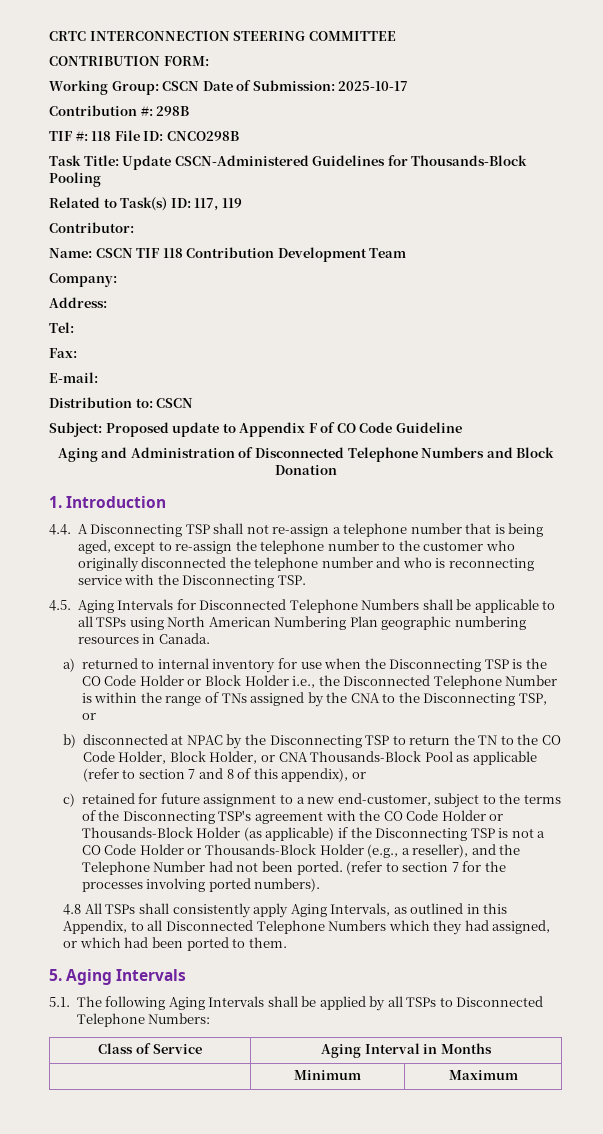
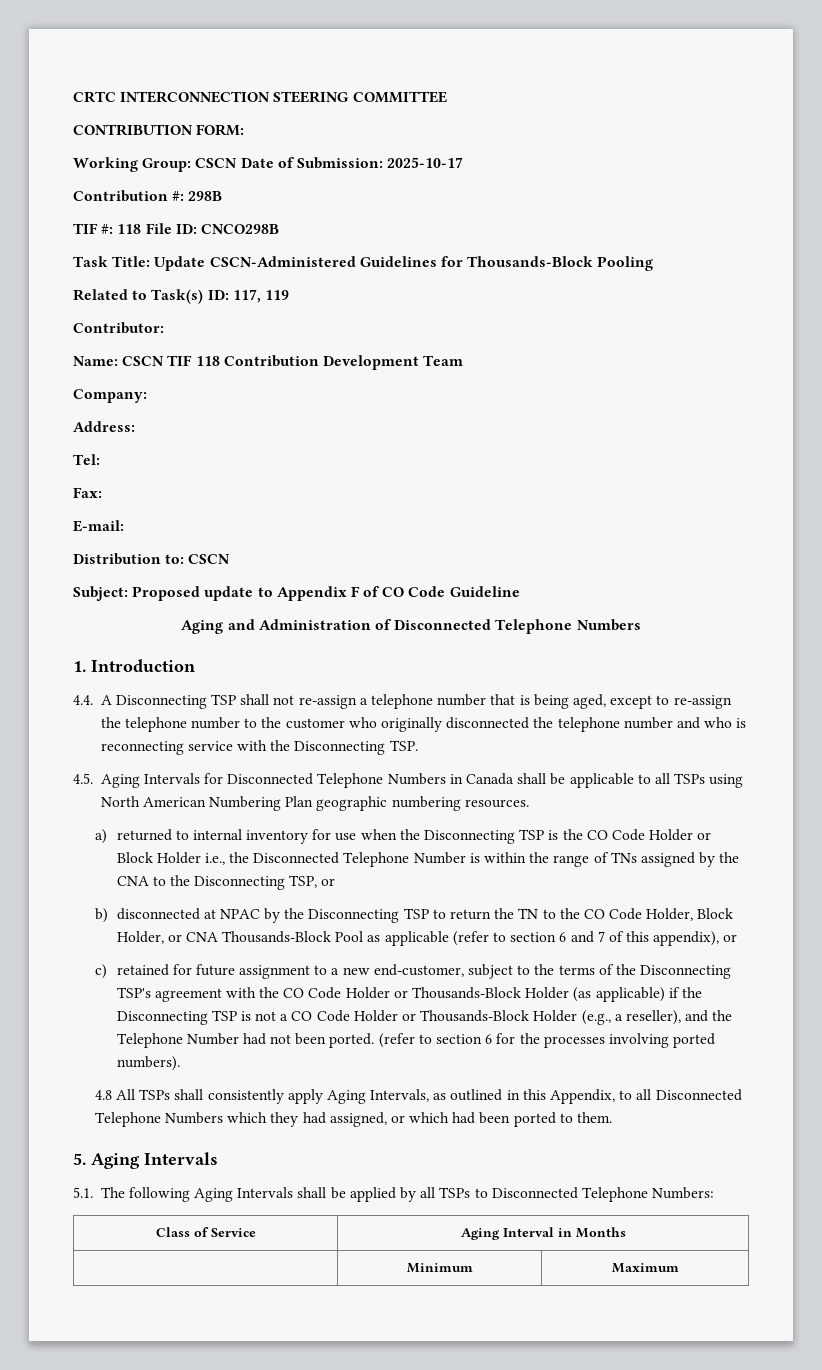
- Aging and Administration of Disconnected Telephone Numbers and Block Donation
+ Aging and Administration of Disconnected Telephone Numbers
- 4.5. Aging Intervals for Disconnected Telephone Numbers shall be applicable to all TSPs using North American Numbering Plan geographic numbering resources in Canada.
+ 4.5. Aging Intervals for Disconnected Telephone Numbers in Canada shall be applicable to all TSPs using North American Numbering Plan geographic numbering resources.
- b) disconnected at NPAC by the Disconnecting TSP to return the TN to the CO Code Holder, Block Holder, or CNA Thousands-Block Pool as applicable (refer to section 7 and 8 of this appendix), or
+ b) disconnected at NPAC by the Disconnecting TSP to return the TN to the CO Code Holder, Block Holder, or CNA Thousands-Block Pool as applicable (refer to section 6 and 7 of this appendix), or
- (refer to section 7 for the processes involving ported numbers).
+ (refer to section 6 for the processes involving ported numbers).

